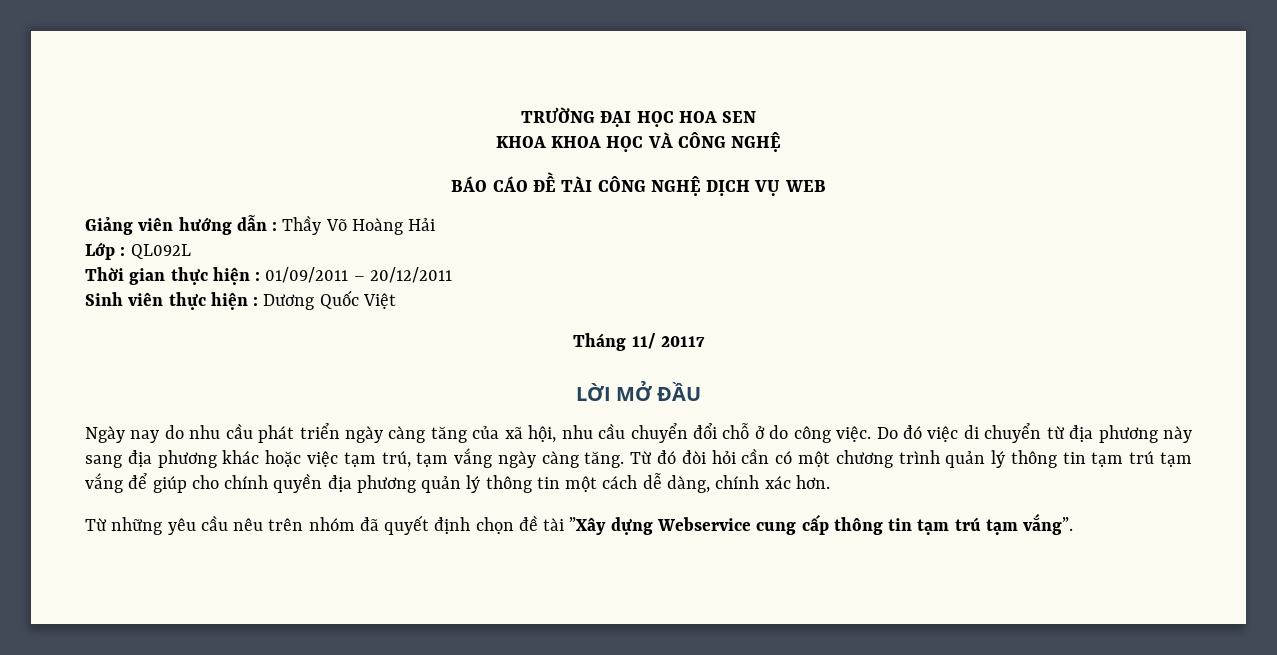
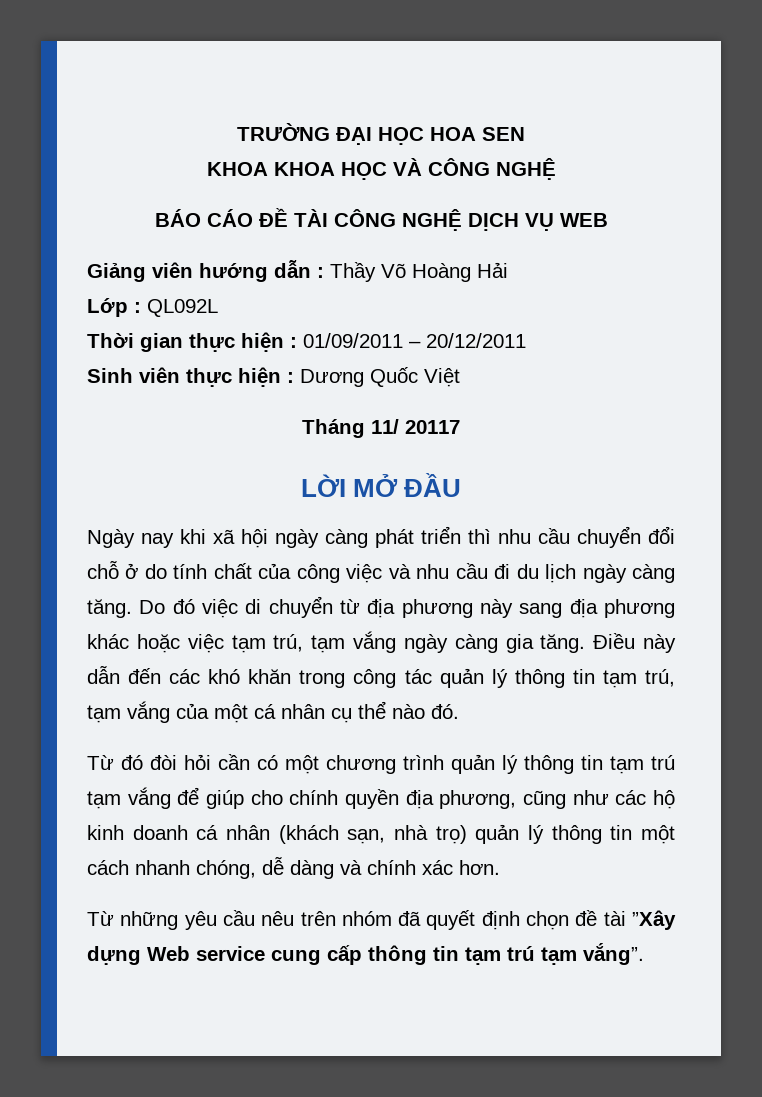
- Ngày nay do nhu cầu phát triển ngày càng tăng của xã hội, nhu cầu chuyển đổi chỗ ở do công việc.
+ Ngày nay khi xã hội ngày càng phát triển thì nhu cầu chuyển đổi chỗ ở do tính chất của công việc và nhu cầu đi du lịch ngày càng tăng.
- Do đó việc di chuyển từ địa phương này sang địa phương khác hoặc việc tạm trú, tạm vắng ngày càng tăng. Từ đó đòi hỏi cần có một chương trình quản lý thông tin tạm trú tạm vắng để giúp cho chính quyền địa phương quản lý thông tin một cách dễ dàng, chính xác hơn.
+ Do đó việc di chuyển từ địa phương này sang địa phương khác hoặc việc tạm trú, tạm vắng ngày càng gia tăng. Điều này dẫn đến các khó khăn trong công tác quản lý thông tin tạm trú, tạm vắng của một cá nhân cụ thể nào đó.
+ Từ đó đòi hỏi cần có một chương trình quản lý thông tin tạm trú tạm vắng để giúp cho chính quyền địa phương, cũng như các hộ kinh doanh cá nhân (khách sạn, nhà trọ) quản lý thông tin một cách nhanh chóng, dễ dàng và chính xác hơn.
- Từ những yêu cầu nêu trên nhóm đã quyết định chọn đề tài ”Xây dựng Webservice cung cấp thông tin tạm trú tạm vắng”.
+ Từ những yêu cầu nêu trên nhóm đã quyết định chọn đề tài ”Xây dựng Web service cung cấp thông tin tạm trú tạm vắng”.

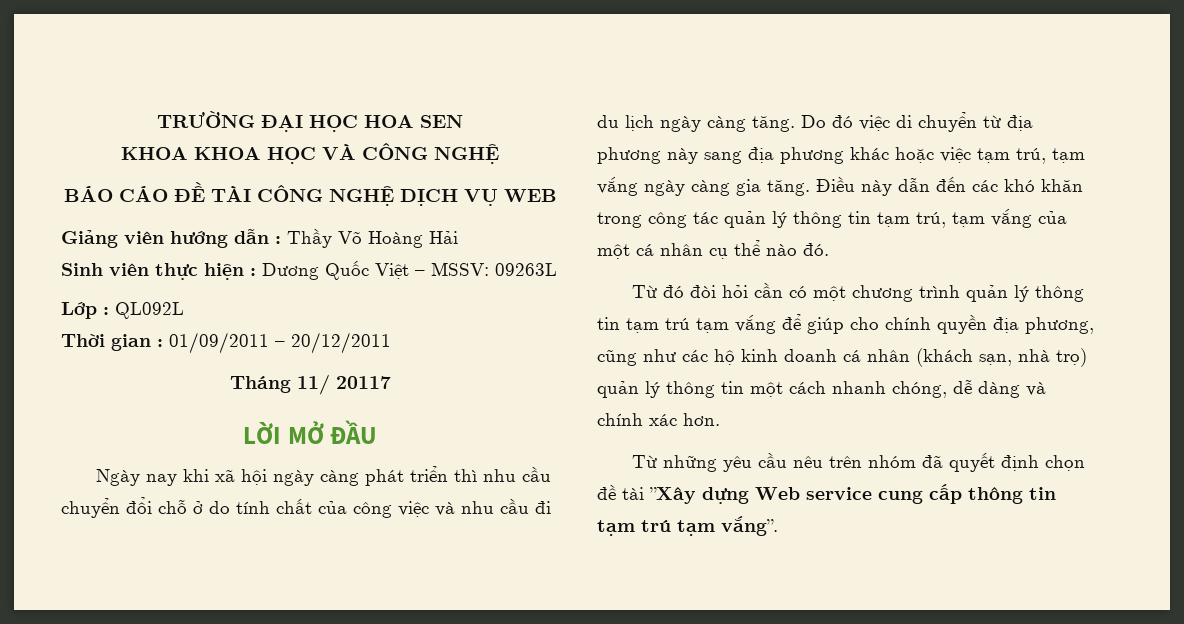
- Lớp : QL092L
- Thời gian thực hiện : 01/09/2011 – 20/12/2011
- Sinh viên thực hiện : Dương Quốc Việt
+ Sinh viên thực hiện : Dương Quốc Việt – MSSV: 09263L
+ Lớp : QL092L
+ Thời gian : 01/09/2011 – 20/12/2011

